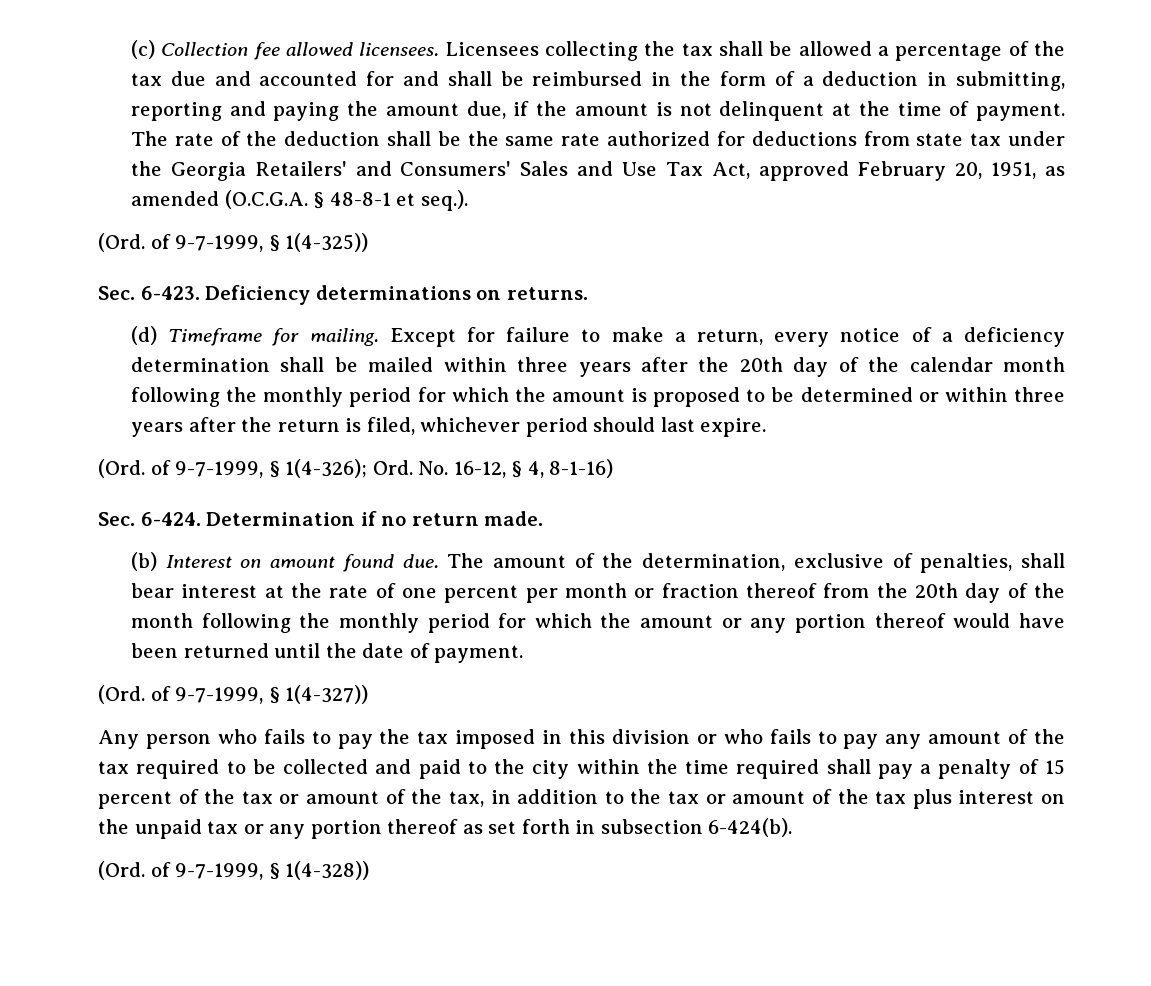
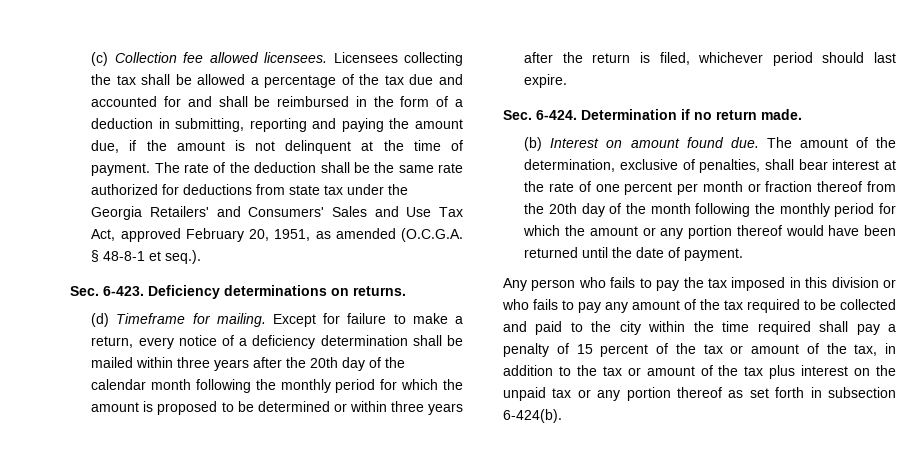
- (Ord. of 9-7-1999, § 1(4-325))
- (Ord. of 9-7-1999, § 1(4-326); Ord. No. 16-12, § 4, 8-1-16)
- (Ord. of 9-7-1999, § 1(4-327))
- (Ord. of 9-7-1999, § 1(4-328))

